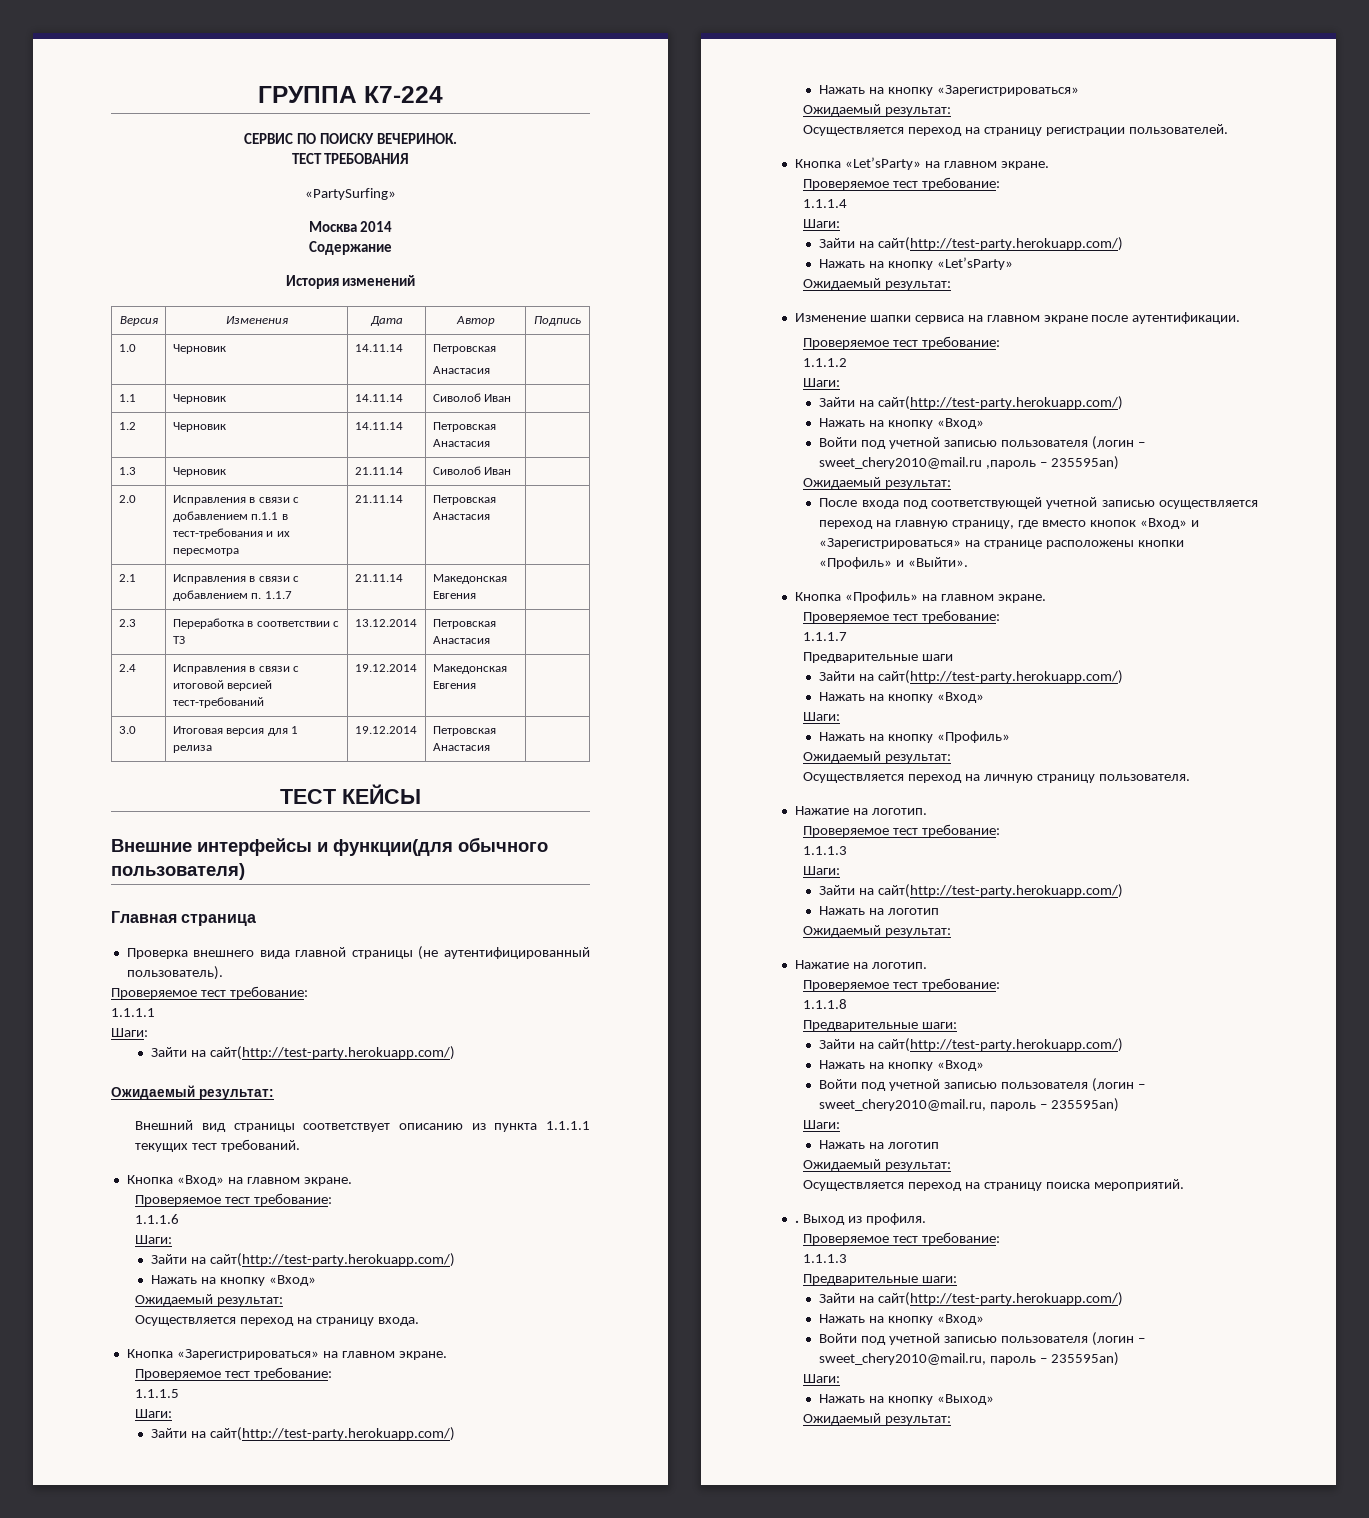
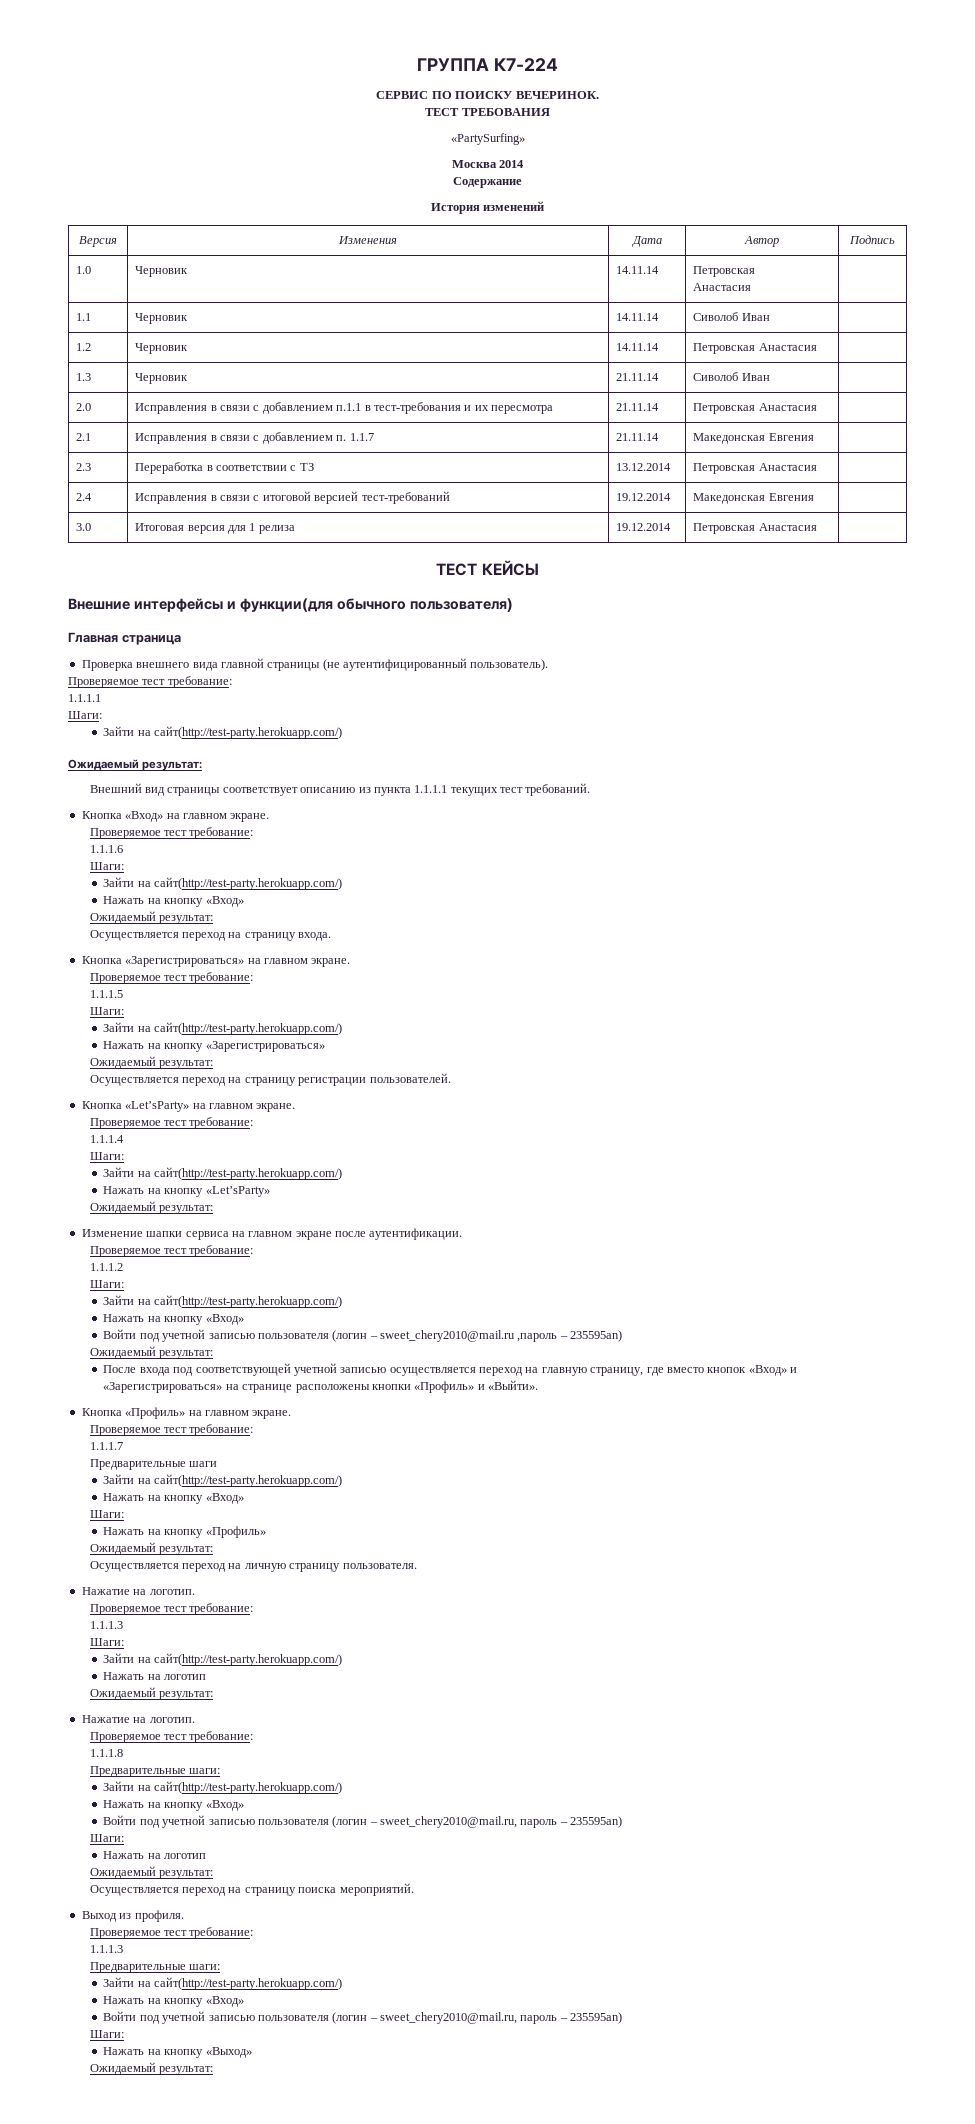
- .

